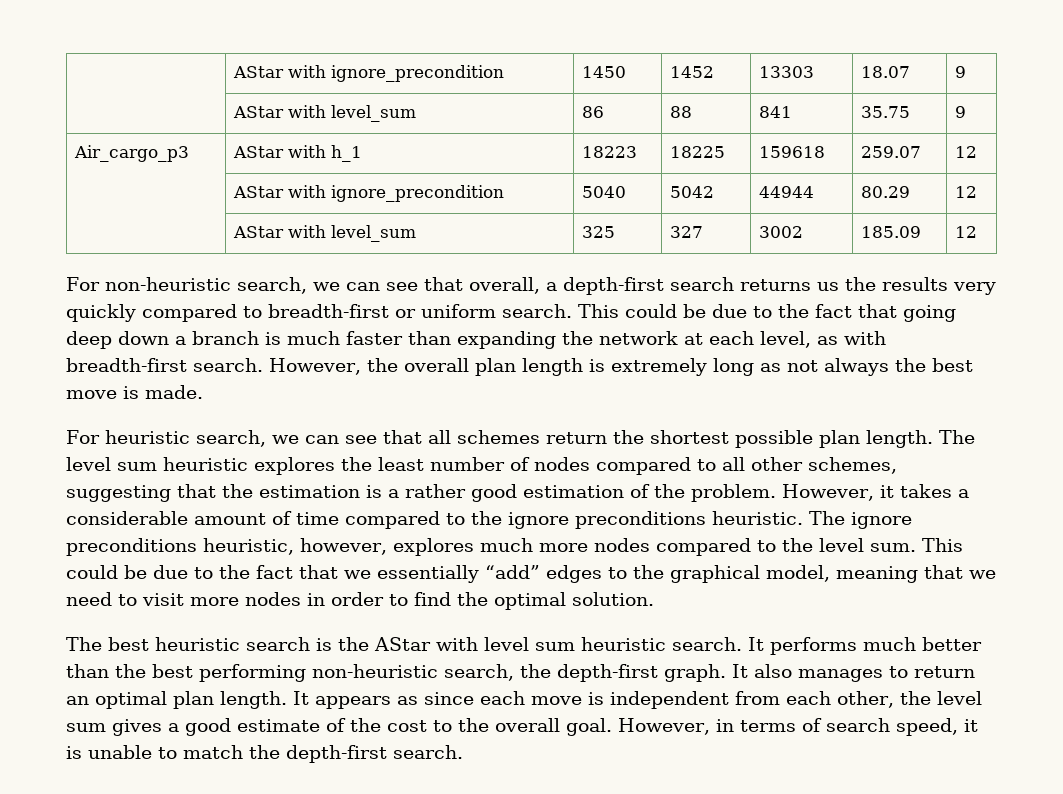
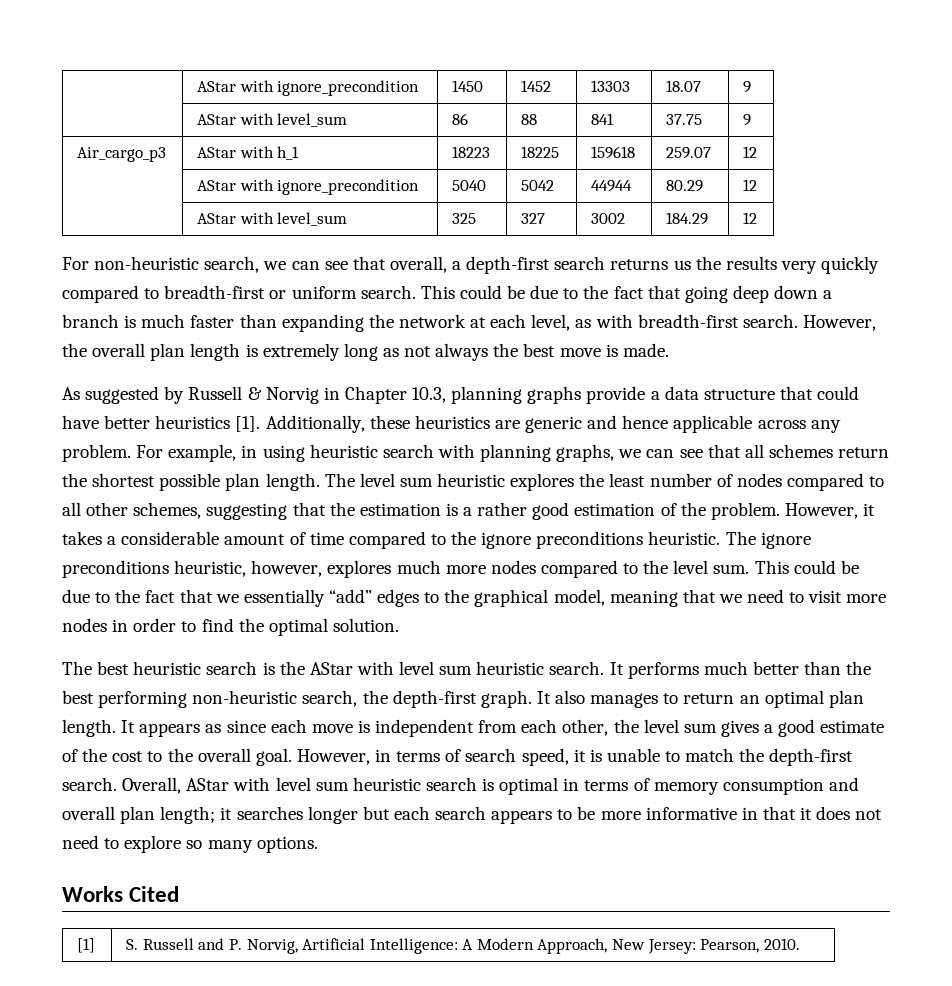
- | AStar with level_sum | 86 | 88 | 841 | 35.75 | 9
+ | AStar with level_sum | 86 | 88 | 841 | 37.75 | 9
- | AStar with level_sum | 325 | 327 | 3002 | 185.09 | 12
+ | AStar with level_sum | 325 | 327 | 3002 | 184.29 | 12
- For heuristic search, we can see that all schemes return the shortest possible plan length.
+ As suggested by Russell & Norvig in Chapter 10.3, planning graphs provide a data structure that could have better heuristics [1]. Additionally, these heuristics are generic and hence applicable across any problem. For example, in using heuristic search with planning graphs, we can see that all schemes return the shortest possible plan length.
+ Overall, AStar with level sum heuristic search is optimal in terms of memory consumption and overall plan length; it searches longer but each search appears to be more informative in that it does not need to explore so many options.
+ Works Cited
+ [1] | S. Russell and P. Norvig, Artificial Intelligence: A Modern Approach, New Jersey: Pearson, 2010.

